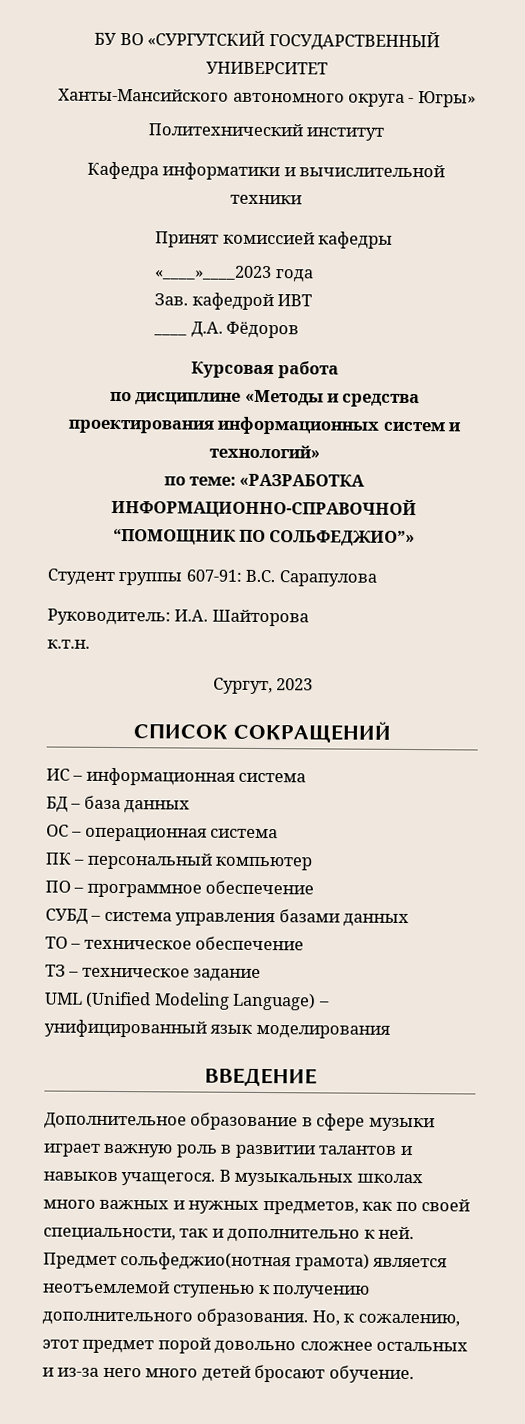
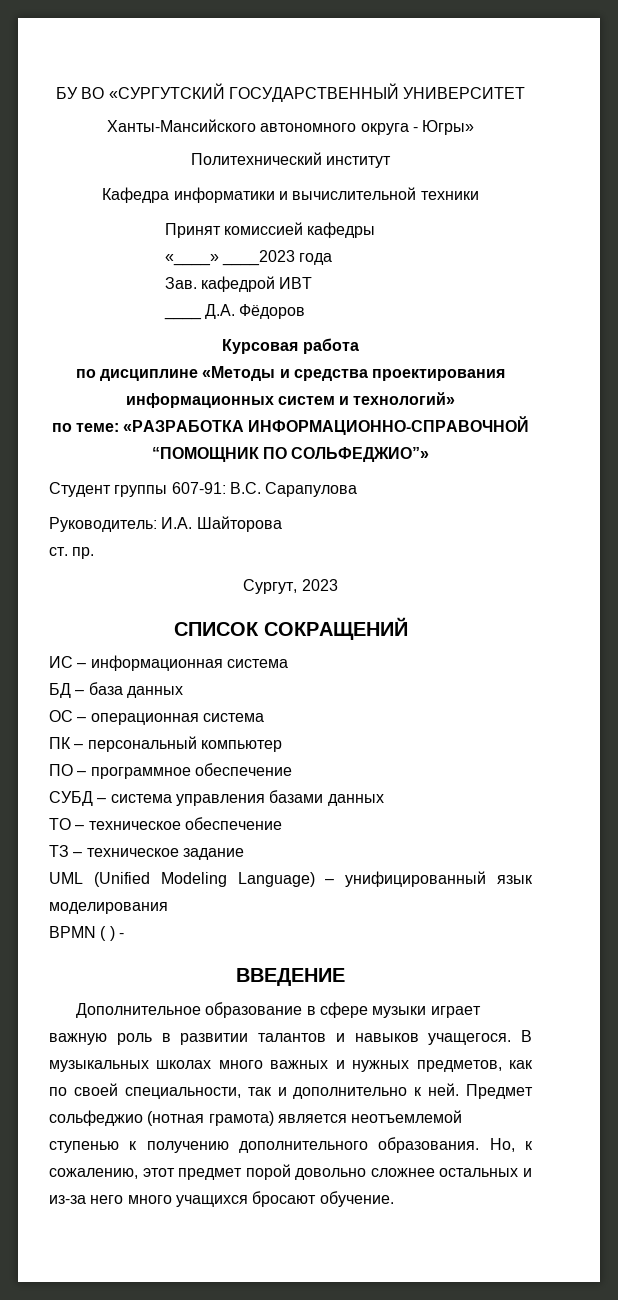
- «____»____2023 года
+ «____» ____2023 года
- к.т.н.
+ ст. пр.
+ BPMN ( ) -
- Предмет сольфеджио(нотная грамота) является неотъемлемой ступенью к получению дополнительного образования.
+ Предмет сольфеджио (нотная грамота) является неотъемлемой ступенью к получению дополнительного образования.
- Но, к сожалению, этот предмет порой довольно сложнее остальных и из-за него много детей бросают обучение.
+ Но, к сожалению, этот предмет порой довольно сложнее остальных и из-за него много учащихся бросают обучение.

